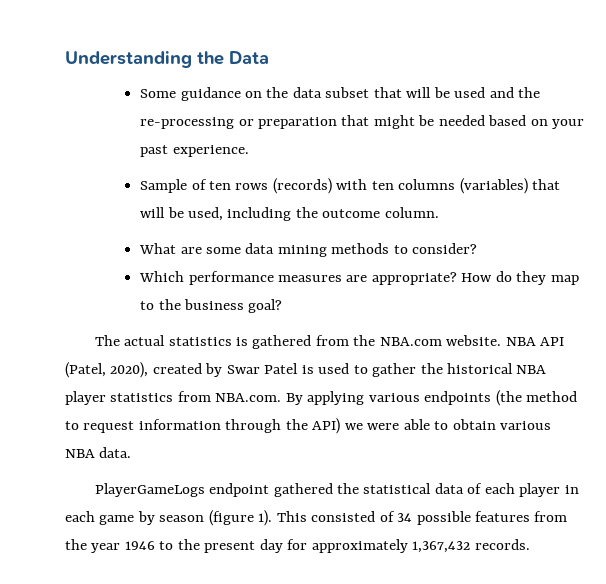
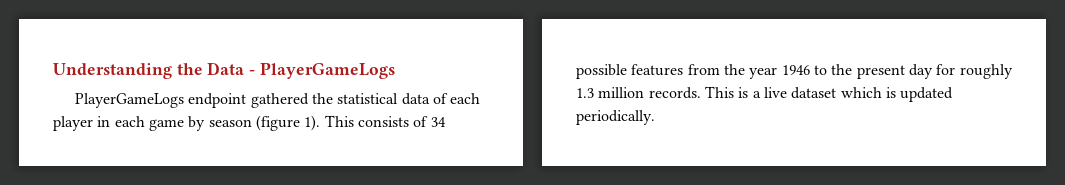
- Understanding the Data
- Some guidance on the data subset that will be used and the re-processing or preparation that might be needed based on your past experience.
- Sample of ten rows (records) with ten columns (variables) that will be used, including the outcome column.
- What are some data mining methods to consider?
- Which performance measures are appropriate? How do they map to the business goal?
- The actual statistics is gathered from the NBA.com website. NBA API (Patel, 2020), created by Swar Patel is used to gather the historical NBA player statistics from NBA.com. By applying various endpoints (the method to request information through the API) we were able to obtain various NBA data.
+ Understanding the Data - PlayerGameLogs
- This consisted of 34 possible features from the year 1946 to the present day for approximately 1,367,432 records.
+ This consists of 34 possible features from the year 1946 to the present day for roughly 1.3 million records. This is a live dataset which is updated periodically.

